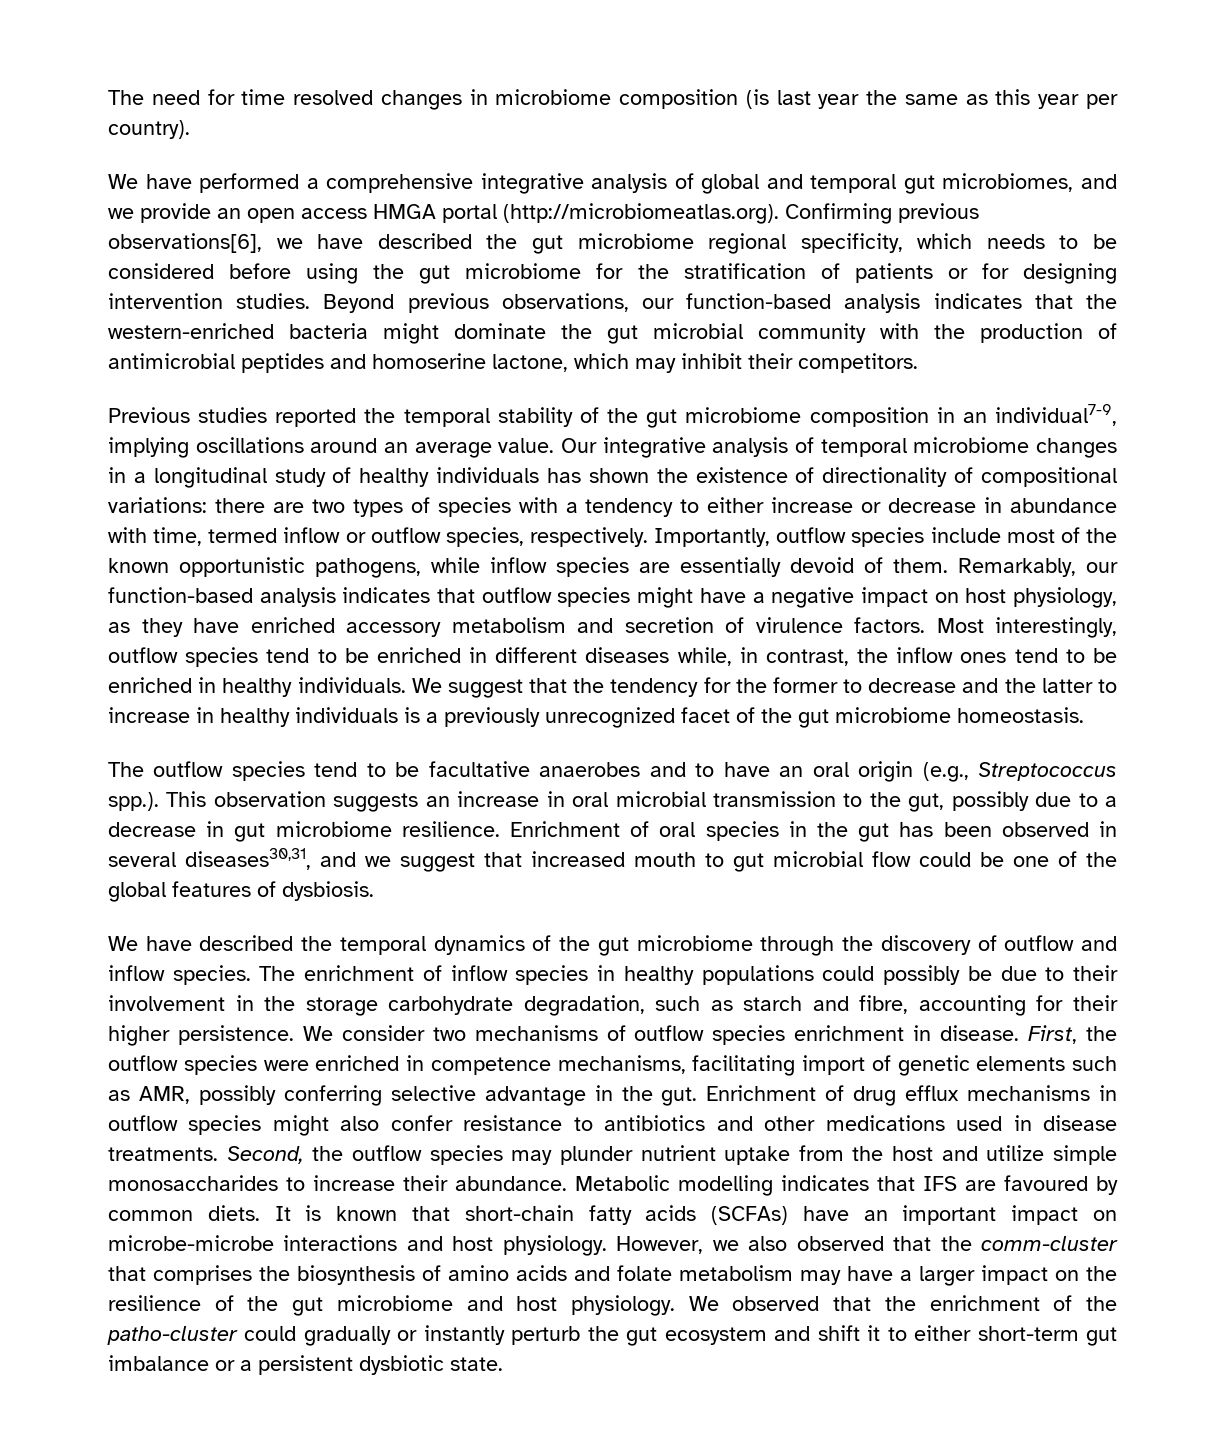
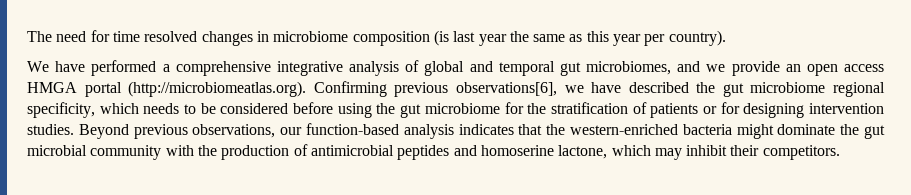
- Previous studies reported the temporal stability of the gut microbiome composition in an individual7-9, implying oscillations around an average value. Our integrative analysis of temporal microbiome changes in a longitudinal study of healthy individuals has shown the existence of directionality of compositional variations: there are two types of species with a tendency to either increase or decrease in abundance with time, termed inflow or outflow species, respectively. Importantly, outflow species include most of the known opportunistic pathogens, while inflow species are essentially devoid of them. Remarkably, our function-based analysis indicates that outflow species might have a negative impact on host physiology, as they have enriched accessory metabolism and secretion of virulence factors. Most interestingly, outflow species tend to be enriched in different diseases while, in contrast, the inflow ones tend to be enriched in healthy individuals. We suggest that the tendency for the former to decrease and the latter to increase in healthy individuals is a previously unrecognized facet of the gut microbiome homeostasis.
- The outflow species tend to be facultative anaerobes and to have an oral origin (e.g., Streptococcus spp.). This observation suggests an increase in oral microbial transmission to the gut, possibly due to a decrease in gut microbiome resilience. Enrichment of oral species in the gut has been observed in several diseases30,31, and we suggest that increased mouth to gut microbial flow could be one of the global features of dysbiosis.
- We have described the temporal dynamics of the gut microbiome through the discovery of outflow and inflow species. The enrichment of inflow species in healthy populations could possibly be due to their involvement in the storage carbohydrate degradation, such as starch and fibre, accounting for their higher persistence. We consider two mechanisms of outflow species enrichment in disease. First, the outflow species were enriched in competence mechanisms, facilitating import of genetic elements such as AMR, possibly conferring selective advantage in the gut. Enrichment of drug efflux mechanisms in outflow species might also confer resistance to antibiotics and other medications used in disease treatments. Second, the outflow species may plunder nutrient uptake from the host and utilize simple monosaccharides to increase their abundance. Metabolic modelling indicates that IFS are favoured by common diets. It is known that short-chain fatty acids (SCFAs) have an important impact on microbe-microbe interactions and host physiology. However, we also observed that the comm-cluster that comprises the biosynthesis of amino acids and folate metabolism may have a larger impact on the resilience of the gut microbiome and host physiology. We observed that the enrichment of the patho-cluster could gradually or instantly perturb the gut ecosystem and shift it to either short-term gut imbalance or a persistent dysbiotic state.

